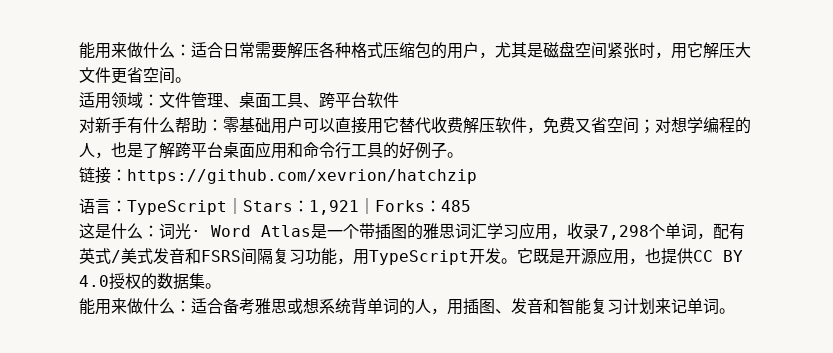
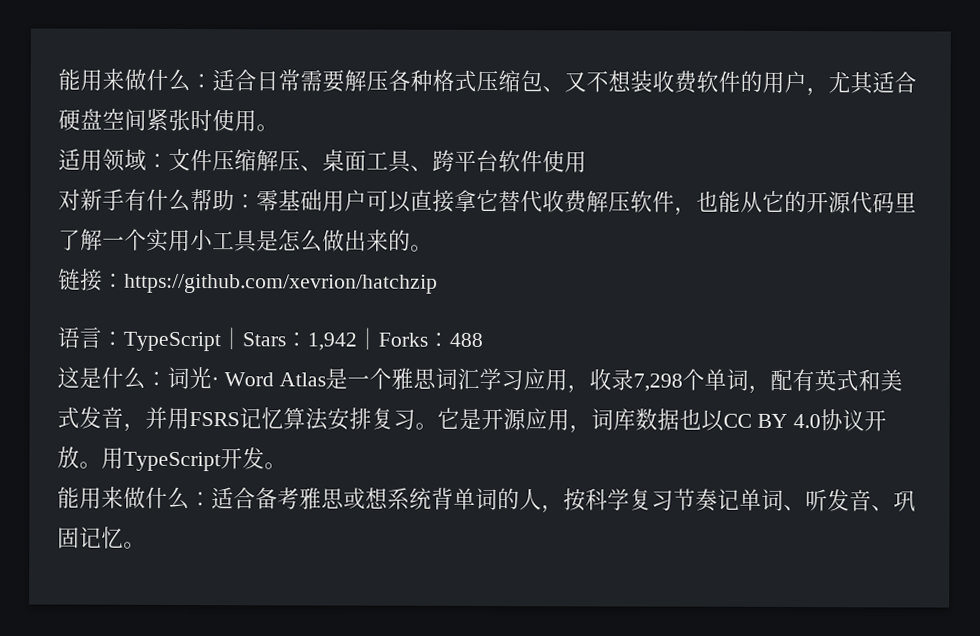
- 能用来做什么：适合日常需要解压各种格式压缩包的用户，尤其是磁盘空间紧张时，用它解压大文件更省空间。
+ 能用来做什么：适合日常需要解压各种格式压缩包、又不想装收费软件的用户，尤其适合硬盘空间紧张时使用。
- 适用领域：文件管理、桌面工具、跨平台软件
+ 适用领域：文件压缩解压、桌面工具、跨平台软件使用
- 对新手有什么帮助：零基础用户可以直接用它替代收费解压软件，免费又省空间；对想学编程的人，也是了解跨平台桌面应用和命令行工具的好例子。
+ 对新手有什么帮助：零基础用户可以直接拿它替代收费解压软件，也能从它的开源代码里了解一个实用小工具是怎么做出来的。
- 语言：TypeScript｜Stars：1,921｜Forks：485
+ 语言：TypeScript｜Stars：1,942｜Forks：488
- 这是什么：词光· Word Atlas是一个带插图的雅思词汇学习应用，收录7,298个单词，配有英式/美式发音和FSRS间隔复习功能，用TypeScript开发。它既是开源应用，也提供CC BY 4.0授权的数据集。
+ 这是什么：词光· Word Atlas是一个雅思词汇学习应用，收录7,298个单词，配有英式和美式发音，并用FSRS记忆算法安排复习。它是开源应用，词库数据也以CC BY 4.0协议开放。用TypeScript开发。
- 能用来做什么：适合备考雅思或想系统背单词的人，用插图、发音和智能复习计划来记单词。
+ 能用来做什么：适合备考雅思或想系统背单词的人，按科学复习节奏记单词、听发音、巩固记忆。

